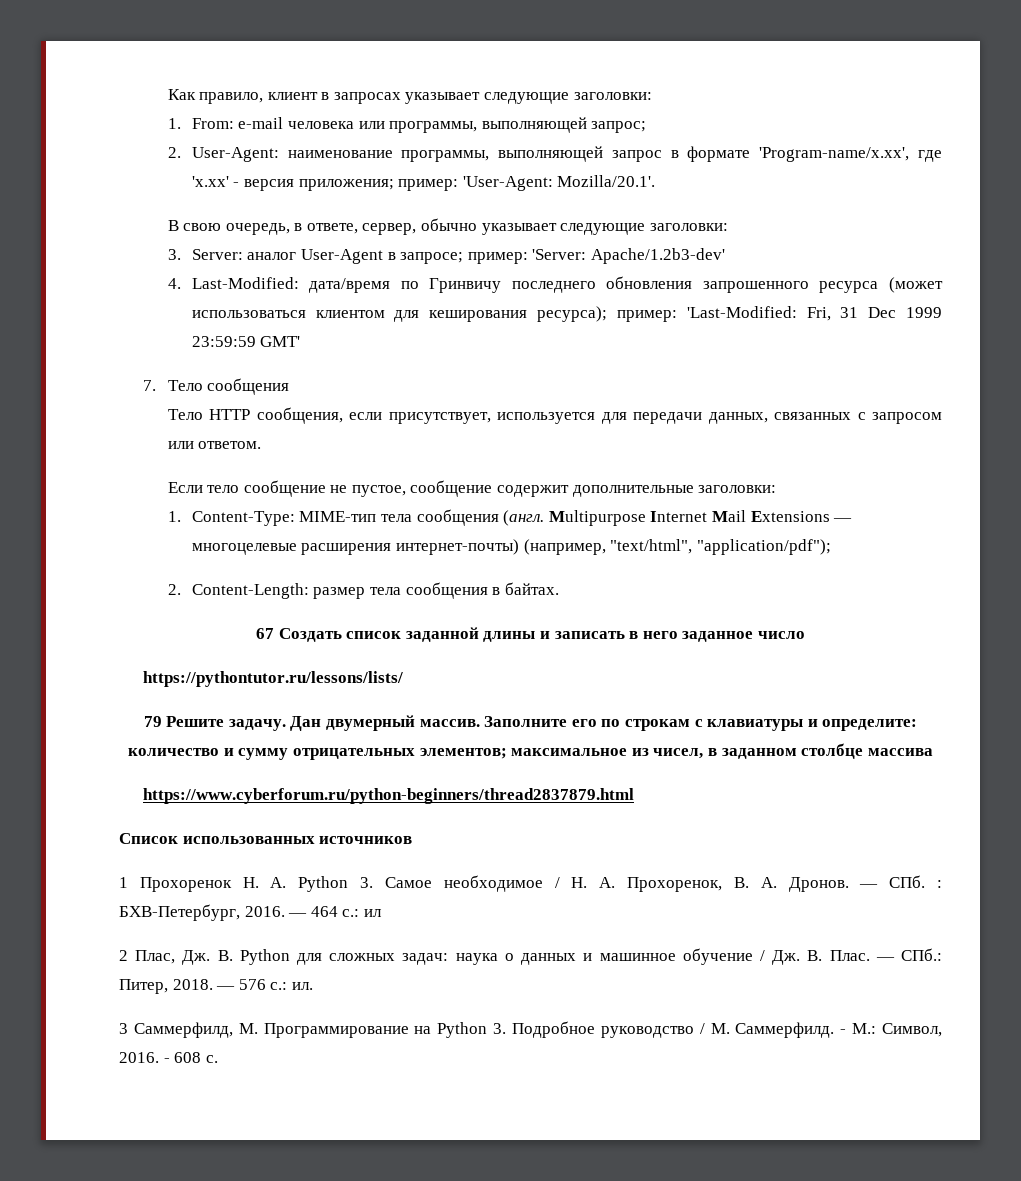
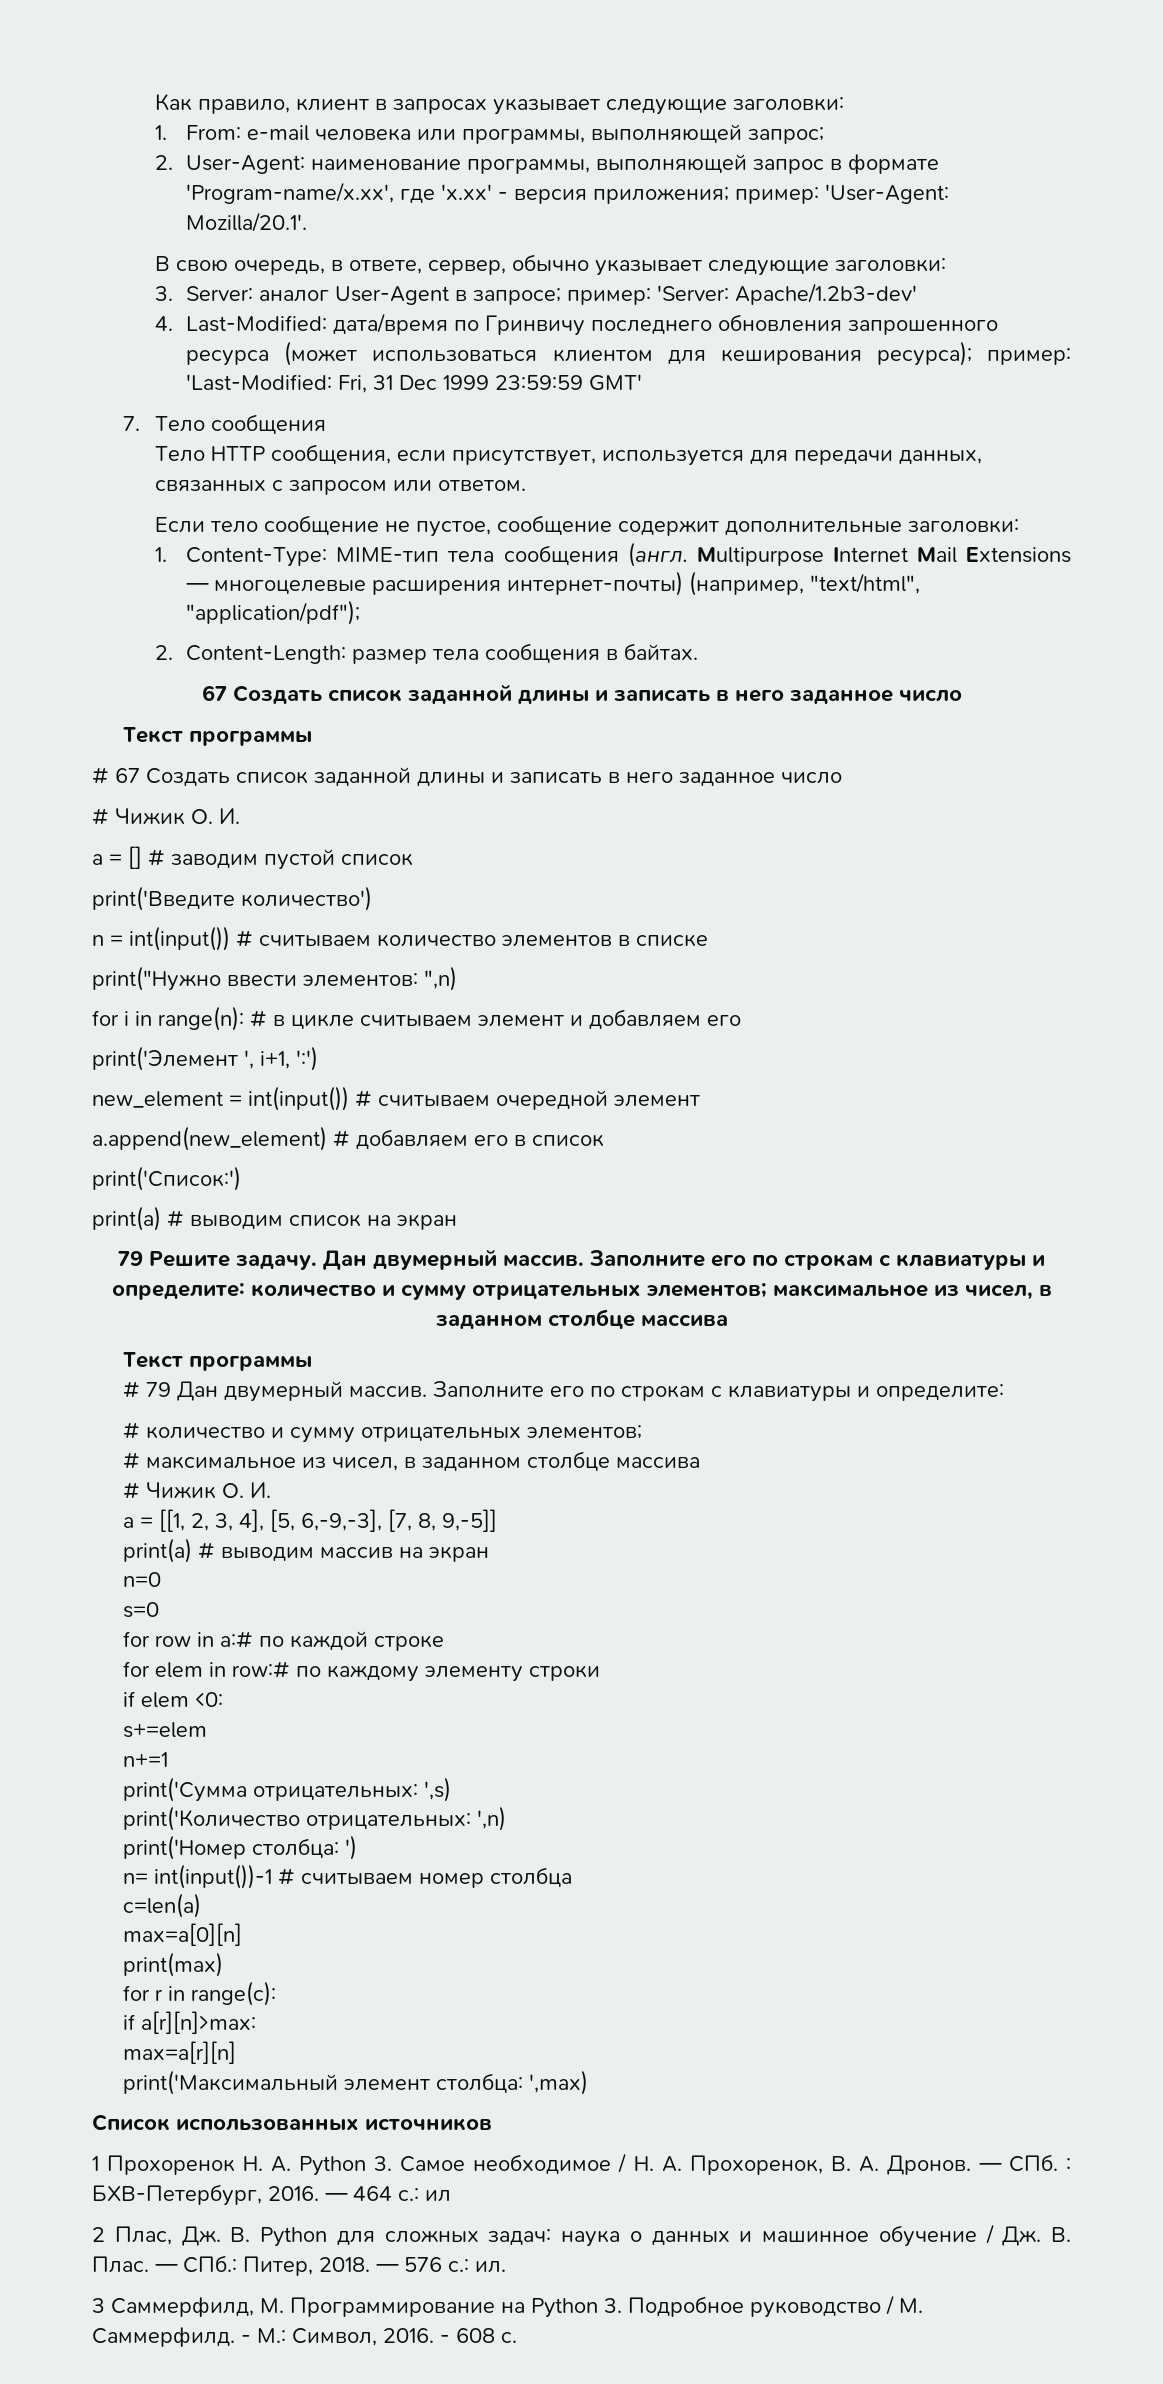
  2. Content-Length: размер тела сообщения в байтах.
  67 Создать список заданной длины и записать в него заданное число
- https://pythontutor.ru/lessons/lists/
+ Текст программы
+ # 67 Создать список заданной длины и записать в него заданное число
+ # Чижик О. И.
+ a = [] # заводим пустой список
+ print('Введите количество')
+ n = int(input()) # считываем количество элементов в списке
+ print("Нужно ввести элементов: ",n)
+ for i in range(n): # в цикле считываем элемент и добавляем его
+ print('Элемент ', i+1, ':')
+ new_element = int(input()) # считываем очередной элемент
+ a.append(new_element) # добавляем его в список
+ print('Список:')
+ print(a) # выводим список на экран
  Заполните его по строкам с клавиатуры и определите: количество и сумму отрицательных элементов; максимальное из чисел, в заданном столбце массива
- https://www.cyberforum.ru/python-beginners/thread2837879.html
+ Текст программы
+ # 79 Дан двумерный массив. Заполните его по строкам с клавиатуры и определите:
+ # количество и сумму отрицательных элементов;
+ # максимальное из чисел, в заданном столбце массива
+ # Чижик О. И.
+ a = [[1, 2, 3, 4], [5, 6,-9,-3], [7, 8, 9,-5]]
+ print(a) # выводим массив на экран
+ n=0
+ s=0
+ for row in a:# по каждой строке
+ for elem in row:# по каждому элементу строки
+ if elem <0:
+ s+=elem
+ n+=1
+ print('Сумма отрицательных: ',s)
+ print('Количество отрицательных: ',n)
+ print('Номер столбца: ')
+ n= int(input())-1 # считываем номер столбца
+ c=len(a)
+ max=a[0][n]
+ print(max)
+ for r in range(c):
+ if a[r][n]>max:
+ max=a[r][n]
+ print('Максимальный элемент столбца: ',max)

